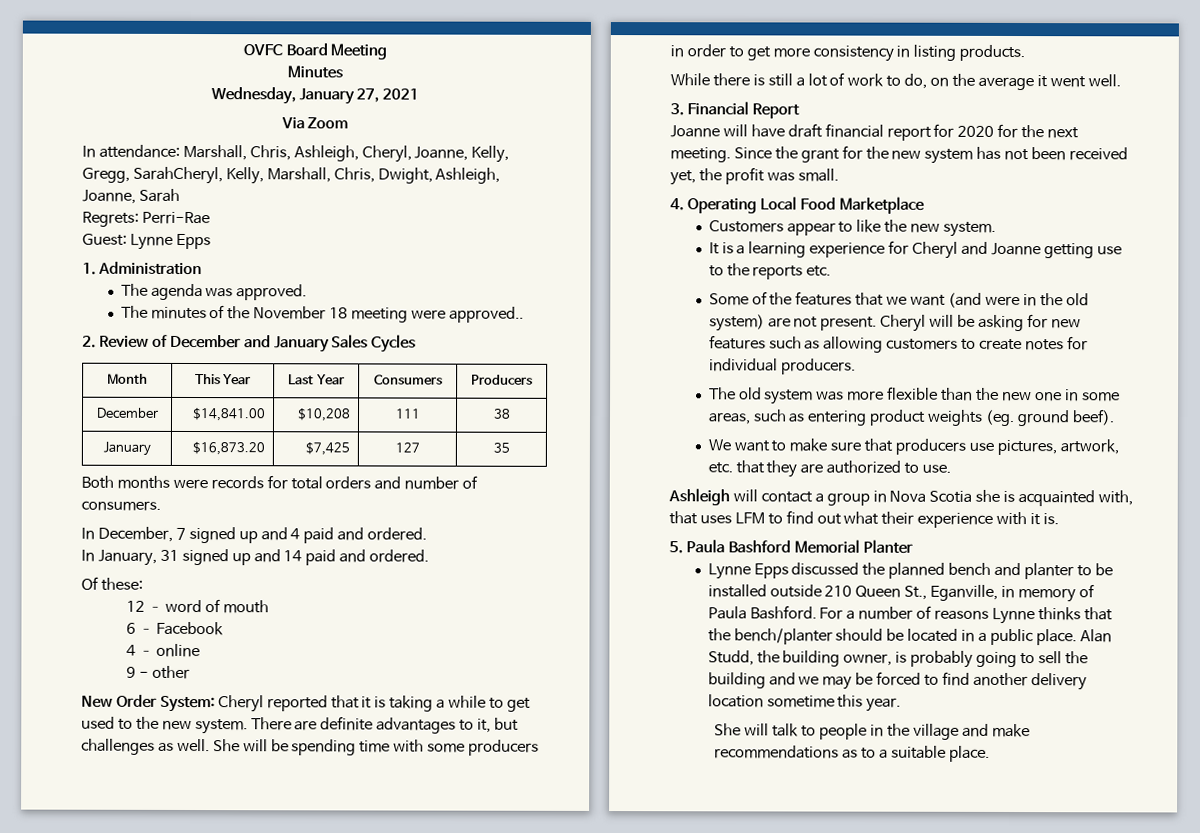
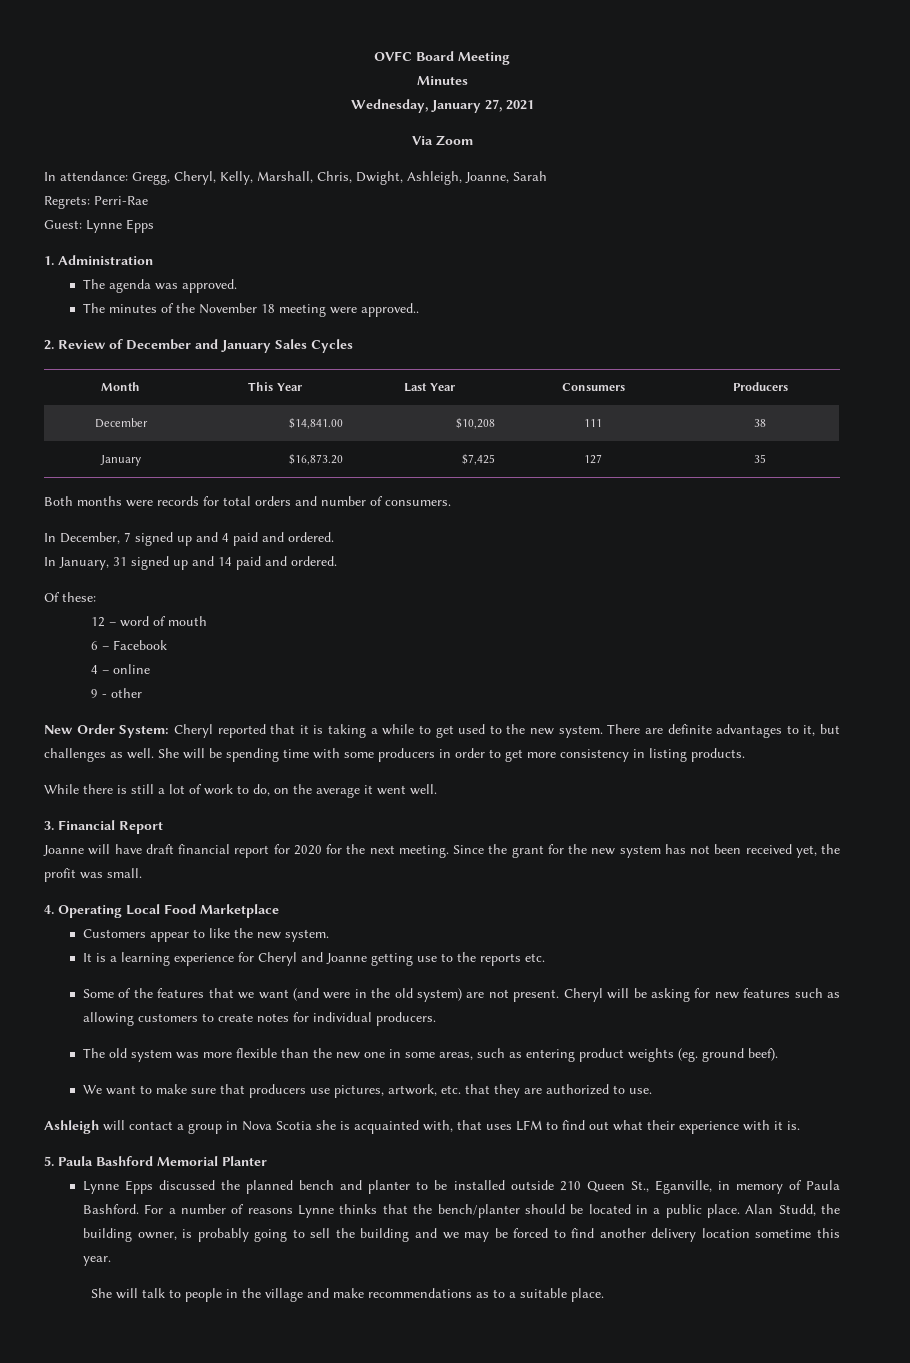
- In attendance: Marshall, Chris, Ashleigh, Cheryl, Joanne, Kelly, Gregg, SarahCheryl, Kelly, Marshall, Chris, Dwight, Ashleigh, Joanne, Sarah
+ In attendance: Gregg, Cheryl, Kelly, Marshall, Chris, Dwight, Ashleigh, Joanne, Sarah

